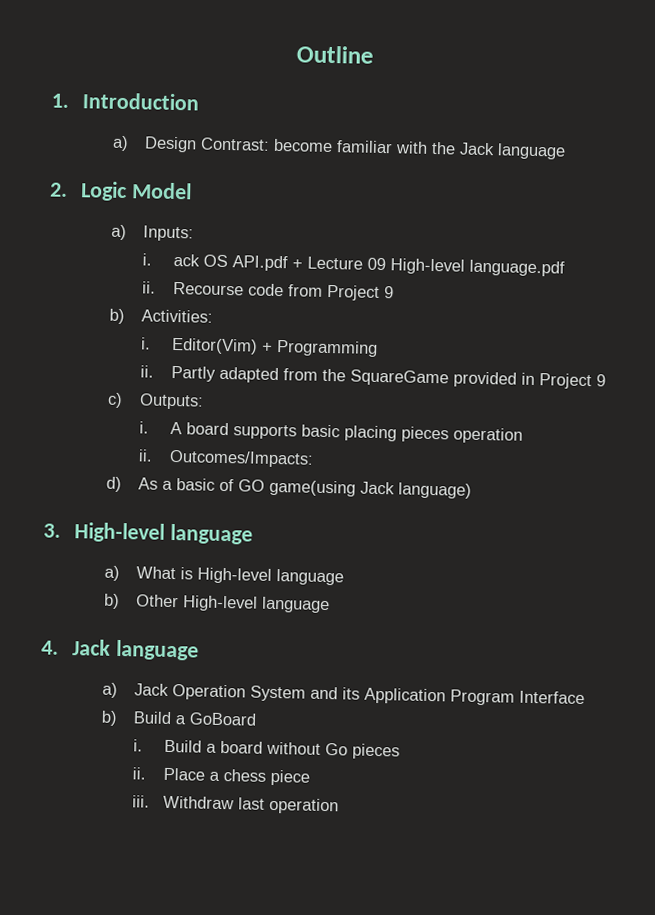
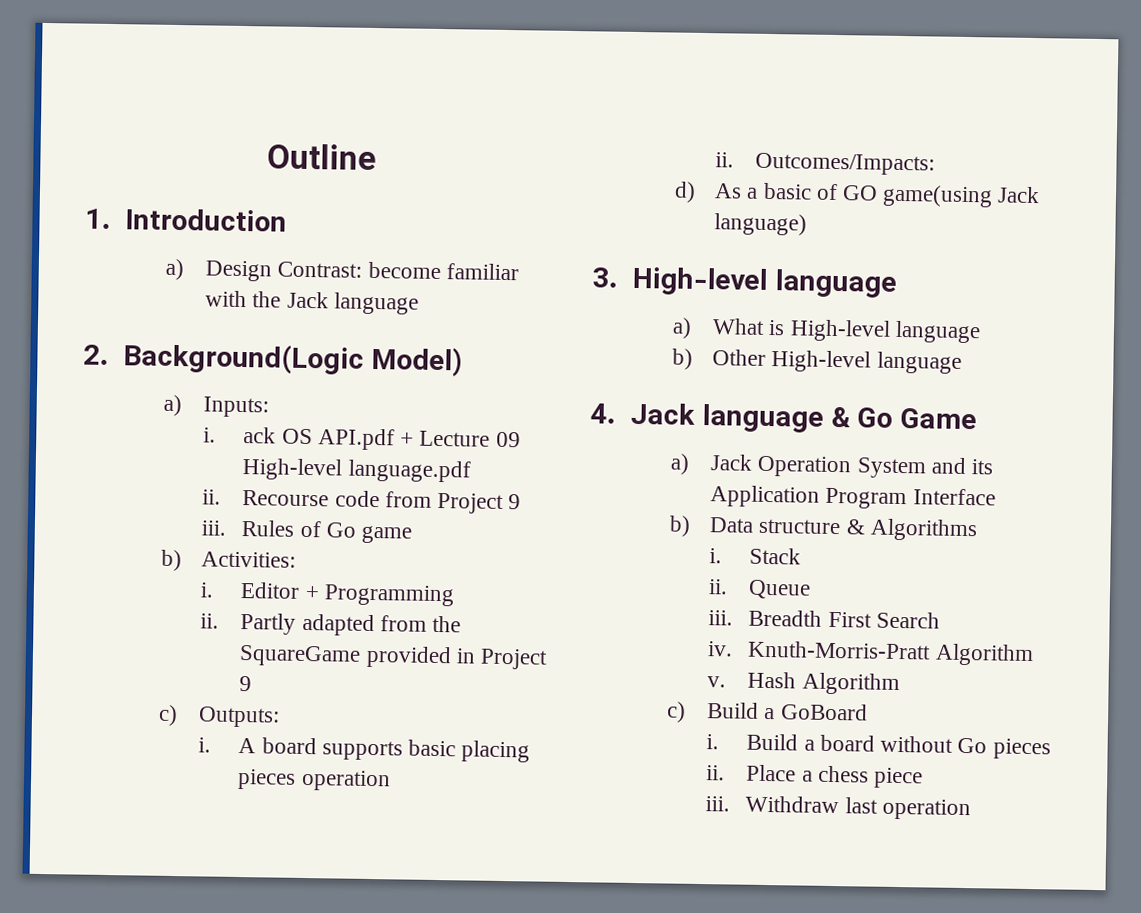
- 2. Logic Model
+ 2. Background(Logic Model)
+ iii. Rules of Go game
- Editor(Vim) + Programming
+ Editor + Programming
- 4. Jack language
+ 4. Jack language & Go Game
- b) Build a GoBoard
+ b) Data structure & Algorithms
+ i. Stack
+ ii. Queue
+ iii. Breadth First Search
+ iv. Knuth-Morris-Pratt Algorithm
+ v. Hash Algorithm
+ c) Build a GoBoard

